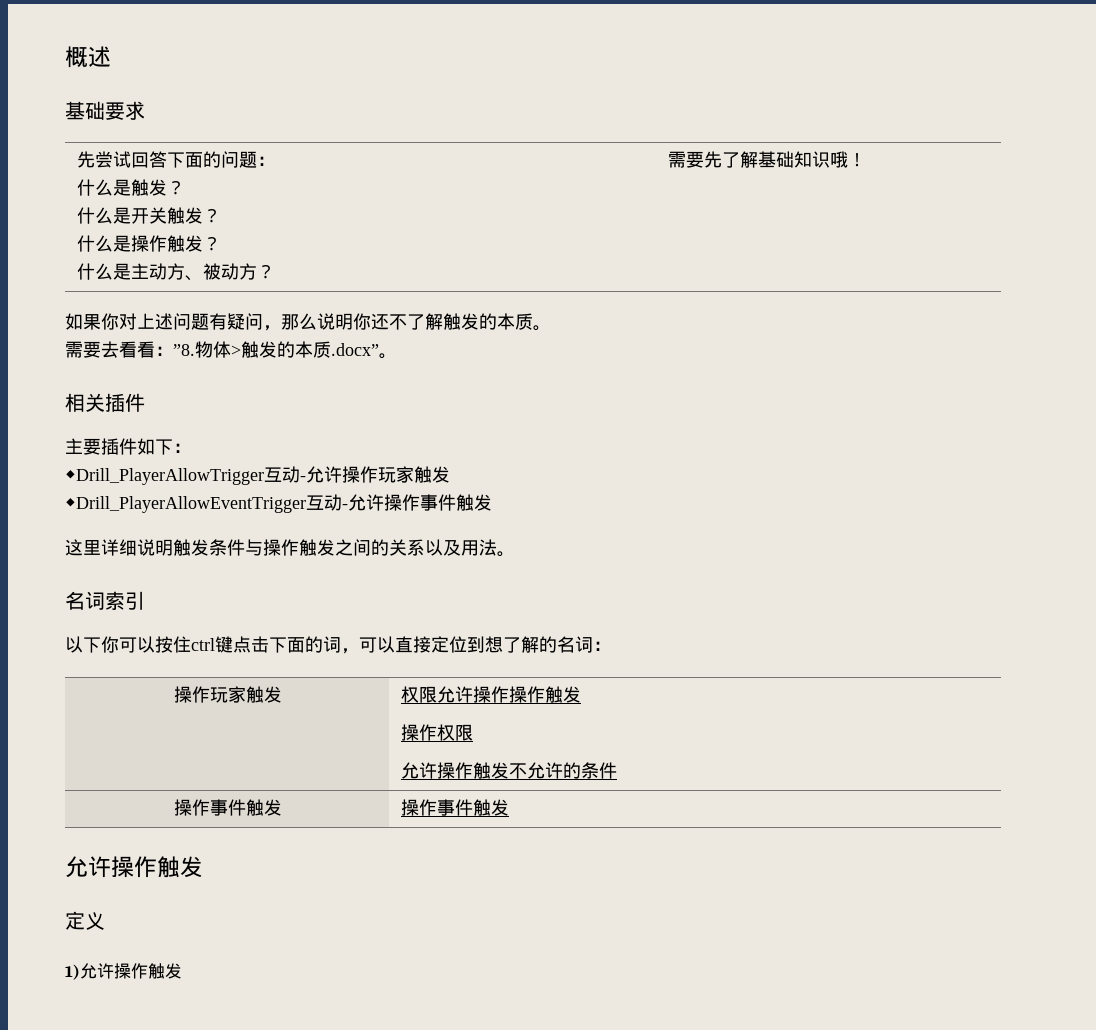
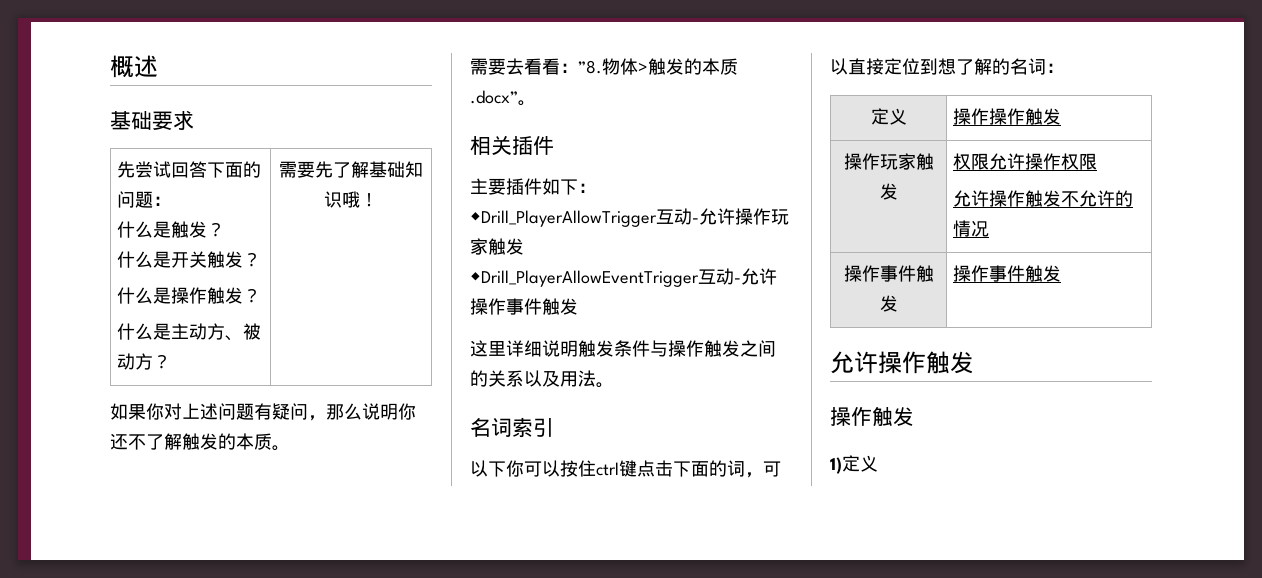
+ 定义 | 操作操作触发
- 操作玩家触发 | 权限允许操作操作触发
- 操作权限
- 允许操作触发不允许的条件
+ 操作玩家触发 | 权限允许操作权限
+ 允许操作触发不允许的情况
  操作事件触发 | 操作事件触发
  允许操作触发
- 定义
- 1)允许操作触发
+ 操作触发
+ 1)定义

